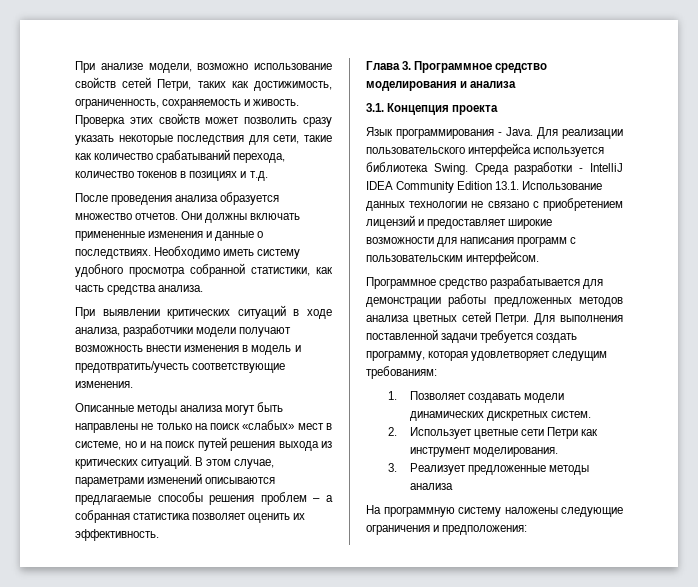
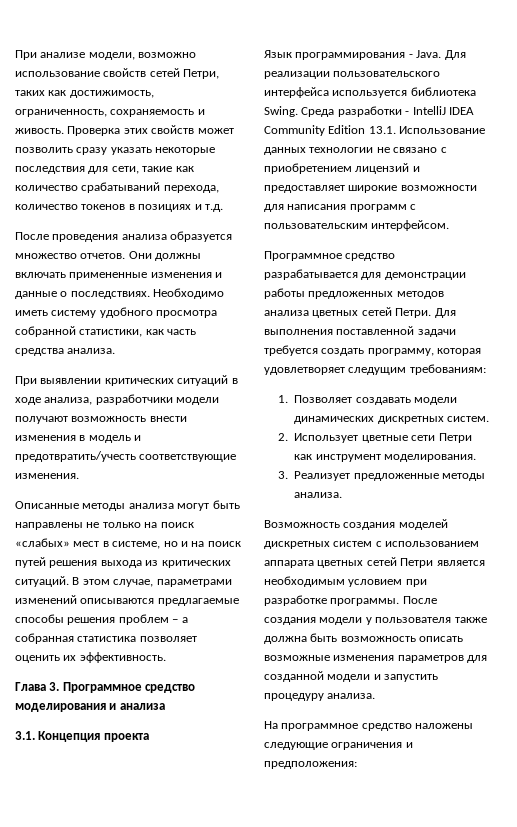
- 3. Реализует предложенные методы анализа
+ 3. Реализует предложенные методы анализа.
+ Возможность создания моделей дискретных систем с использованием аппарата цветных сетей Петри является необходимым условием при разработке программы. После создания модели у пользователя также должна быть возможность описать возможные изменения параметров для созданной модели и запустить процедуру анализа.
- На программную систему наложены следующие ограничения и предположения:
+ На программное средство наложены следующие ограничения и предположения:

